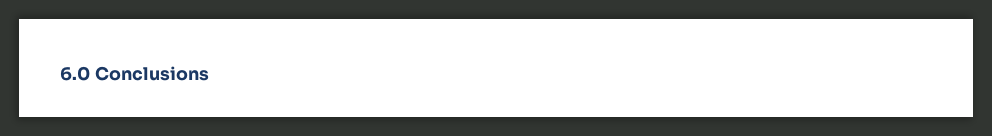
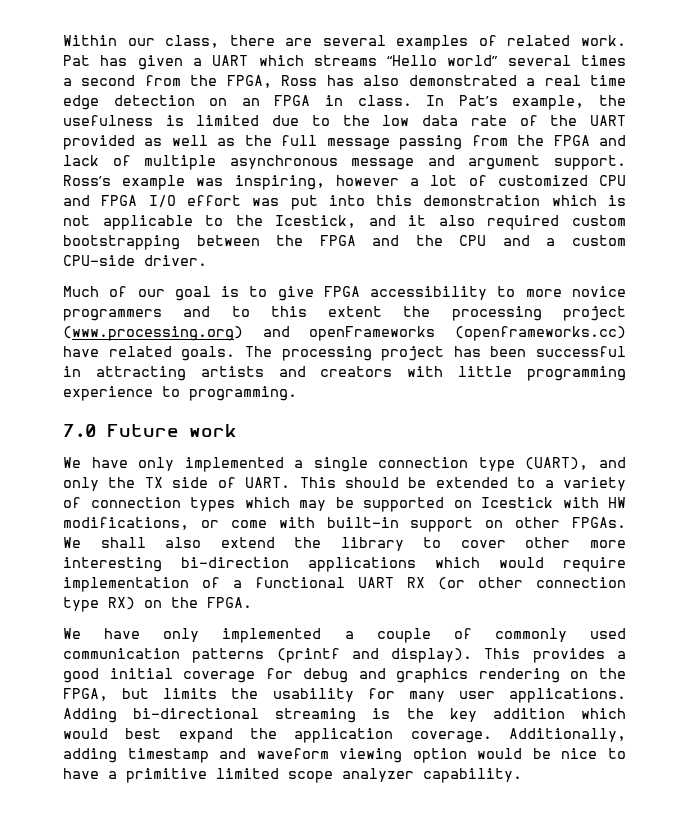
- 6.0 Conclusions
+ Within our class, there are several examples of related work. Pat has given a UART which streams “Hello world” several times a second from the FPGA, Ross has also demonstrated a real time edge detection on an FPGA in class. In Pat’s example, the usefulness is limited due to the low data rate of the UART provided as well as the full message passing from the FPGA and lack of multiple asynchronous message and argument support. Ross’s example was inspiring, however a lot of customized CPU and FPGA I/O effort was put into this demonstration which is not applicable to the Icestick, and it also required custom bootstrapping between the FPGA and the CPU and a custom CPU-side driver.
+ Much of our goal is to give FPGA accessibility to more novice programmers and to this extent the processing project (www.processing.org) and openFrameworks (openframeworks.cc) have related goals. The processing project has been successful in attracting artists and creators with little programming experience to programming.
+ 7.0 Future work
+ We have only implemented a single connection type (UART), and only the TX side of UART. This should be extended to a variety of connection types which may be supported on Icestick with HW modifications, or come with built-in support on other FPGAs. We shall also extend the library to cover other more interesting bi-direction applications which would require implementation of a functional UART RX (or other connection type RX) on the FPGA.
+ We have only implemented a couple of commonly used communication patterns (printf and display). This provides a good initial coverage for debug and graphics rendering on the FPGA, but limits the usability for many user applications. Adding bi-directional streaming is the key addition which would best expand the application coverage. Additionally, adding timestamp and waveform viewing option would be nice to have a primitive limited scope analyzer capability.

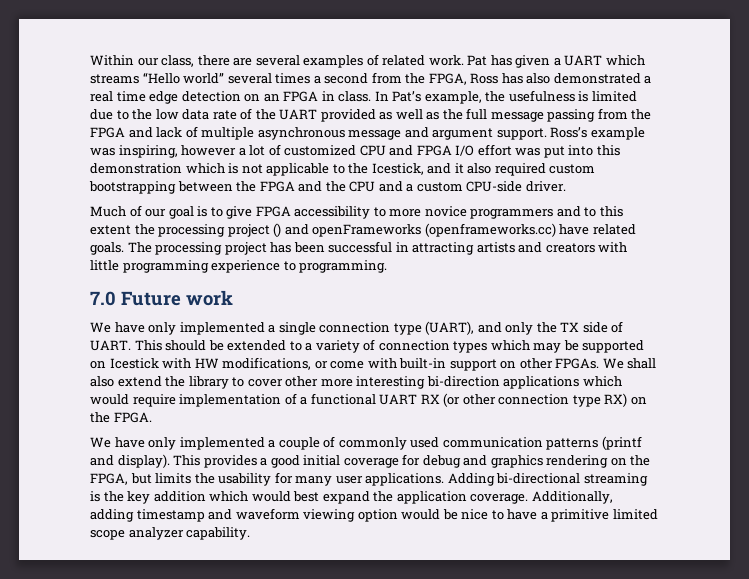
- Much of our goal is to give FPGA accessibility to more novice programmers and to this extent the processing project (www.processing.org) and openFrameworks (openframeworks.cc) have related goals.
+ Much of our goal is to give FPGA accessibility to more novice programmers and to this extent the processing project () and openFrameworks (openframeworks.cc) have related goals.

